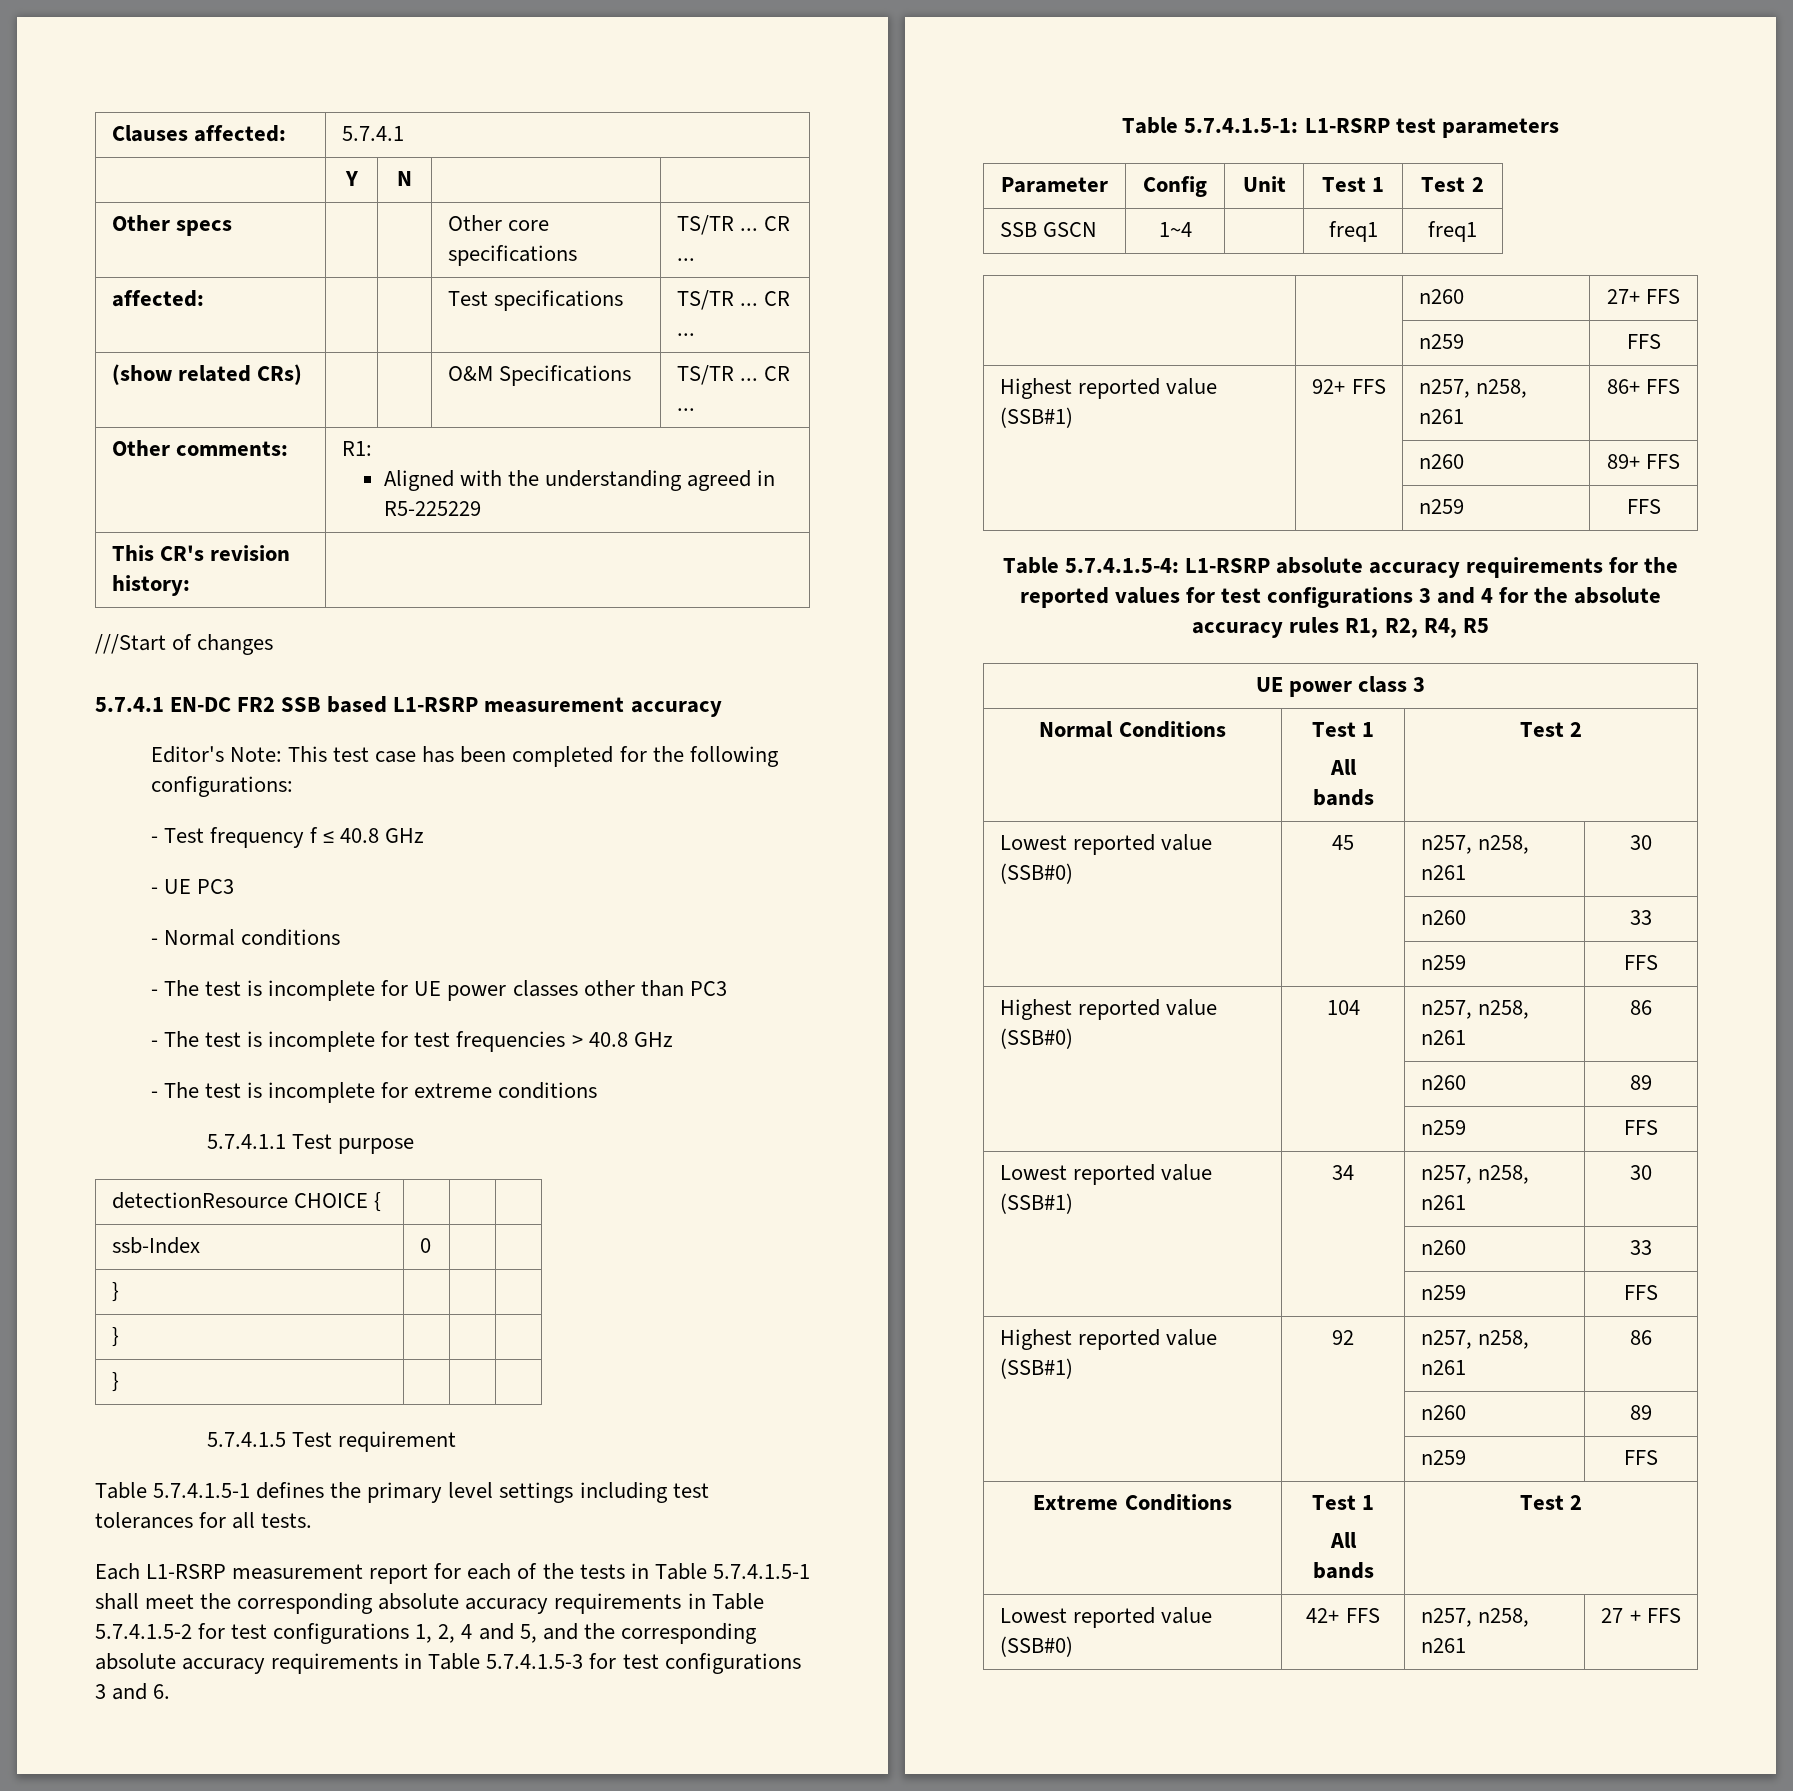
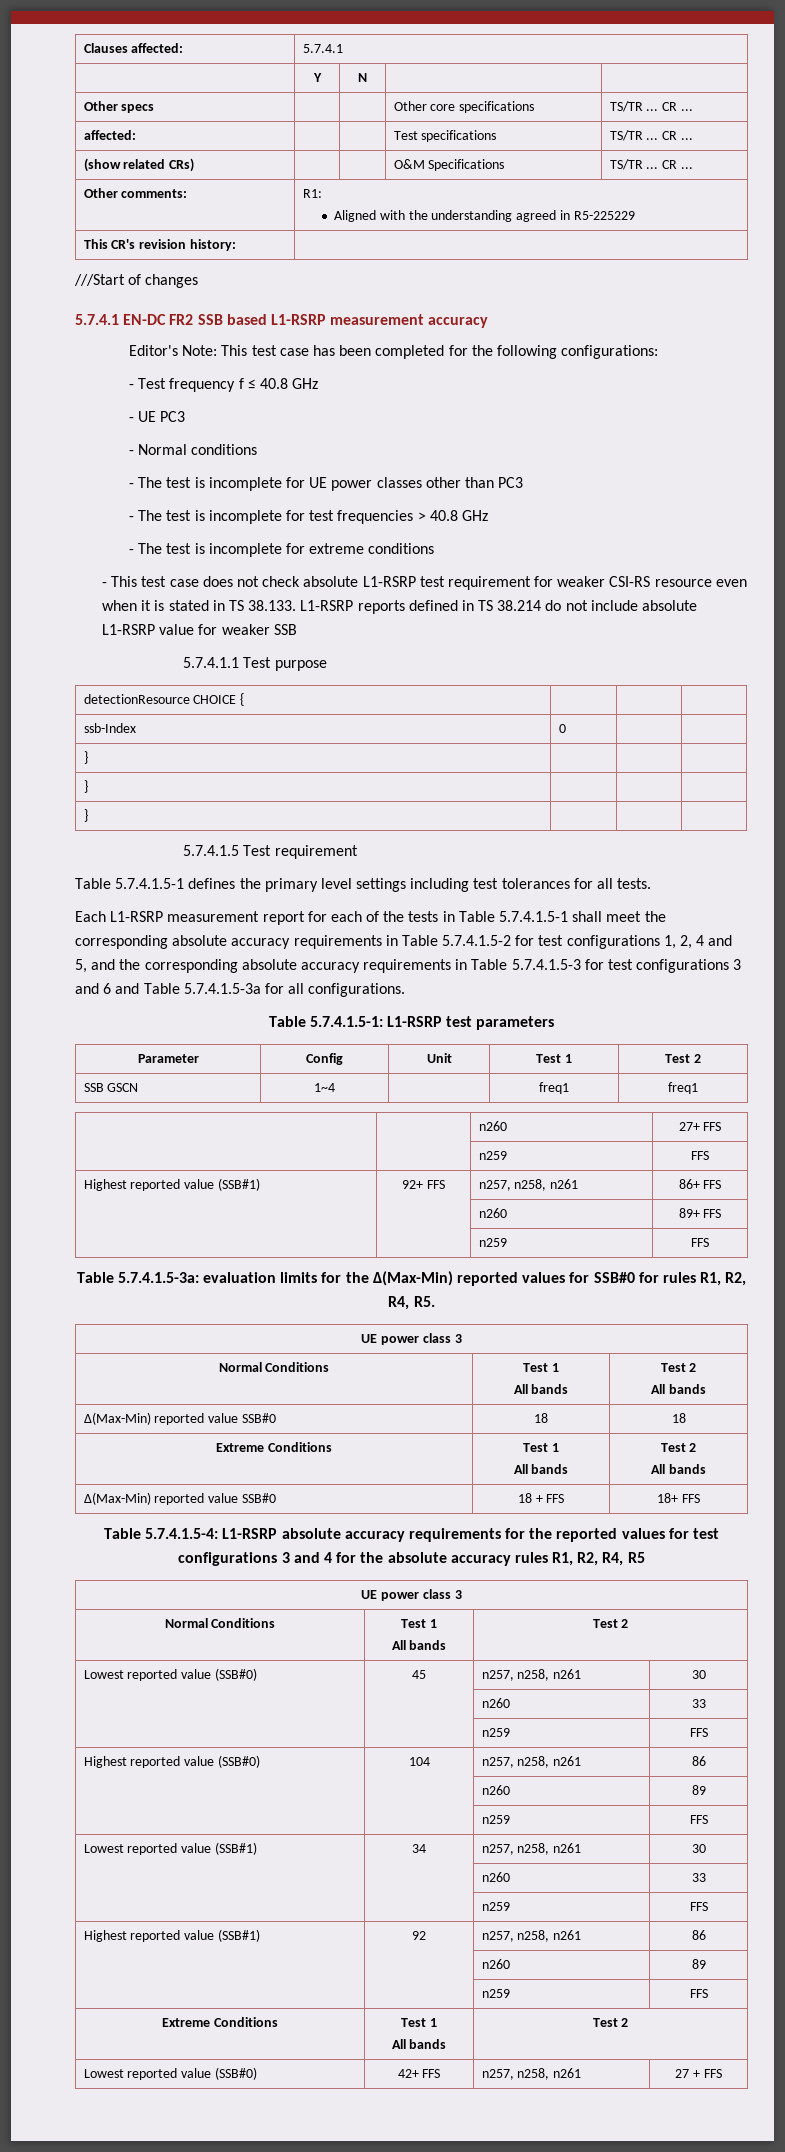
+ - This test case does not check absolute L1-RSRP test requirement for weaker CSI-RS resource even when it is stated in TS 38.133. L1-RSRP reports defined in TS 38.214 do not include absolute L1-RSRP value for weaker SSB
- Each L1-RSRP measurement report for each of the tests in Table 5.7.4.1.5-1 shall meet the corresponding absolute accuracy requirements in Table 5.7.4.1.5-2 for test configurations 1, 2, 4 and 5, and the corresponding absolute accuracy requirements in Table 5.7.4.1.5-3 for test configurations 3 and 6.
+ Each L1-RSRP measurement report for each of the tests in Table 5.7.4.1.5-1 shall meet the corresponding absolute accuracy requirements in Table 5.7.4.1.5-2 for test configurations 1, 2, 4 and 5, and the corresponding absolute accuracy requirements in Table 5.7.4.1.5-3 for test configurations 3 and 6 and Table 5.7.4.1.5-3a for all configurations.
+ Table 5.7.4.1.5-3a: evaluation limits for the ∆(Max-Min) reported values for SSB#0 for rules R1, R2, R4, R5.
+ UE power class 3
+ Normal Conditions | Test 1
+ All bands | Test 2
+ All bands
+ ∆(Max-Min) reported value SSB#0 | 18 | 18
+ Extreme Conditions | Test 1
+ All bands | Test 2
+ All bands
+ ∆(Max-Min) reported value SSB#0 | 18 + FFS | 18+ FFS

